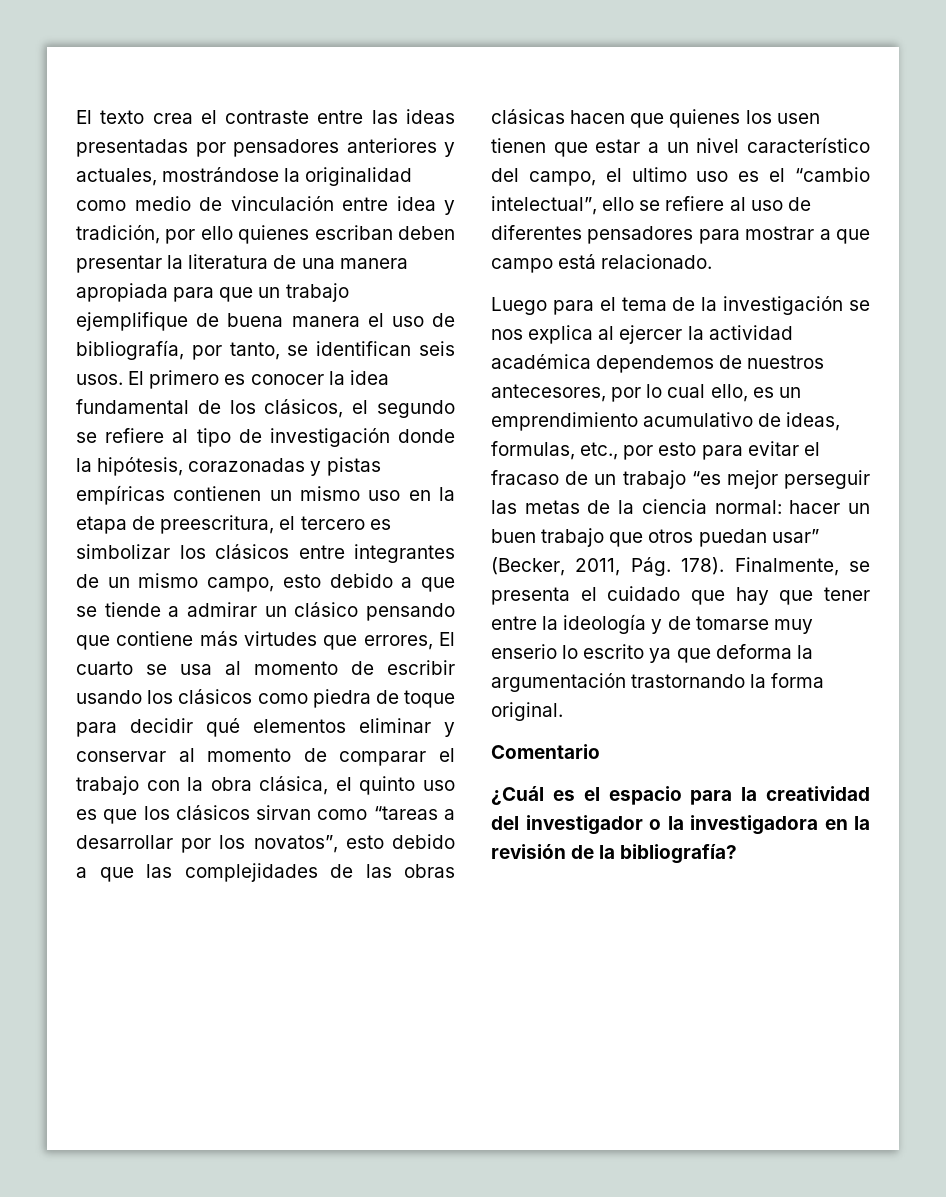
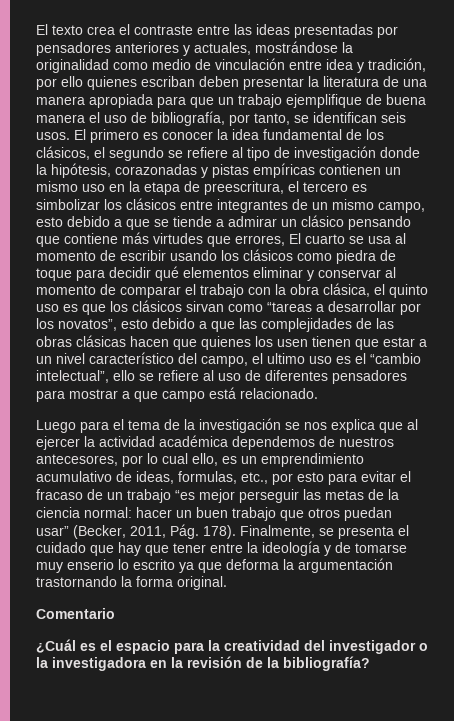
- Luego para el tema de la investigación se nos explica al ejercer la actividad académica dependemos de nuestros antecesores, por lo cual ello, es un emprendimiento acumulativo de ideas, formulas, etc., por esto para evitar el fracaso de un trabajo “es mejor perseguir las metas de la ciencia normal:
+ Luego para el tema de la investigación se nos explica que al ejercer la actividad académica dependemos de nuestros antecesores, por lo cual ello, es un emprendimiento acumulativo de ideas, formulas, etc., por esto para evitar el fracaso de un trabajo “es mejor perseguir las metas de la ciencia normal:

